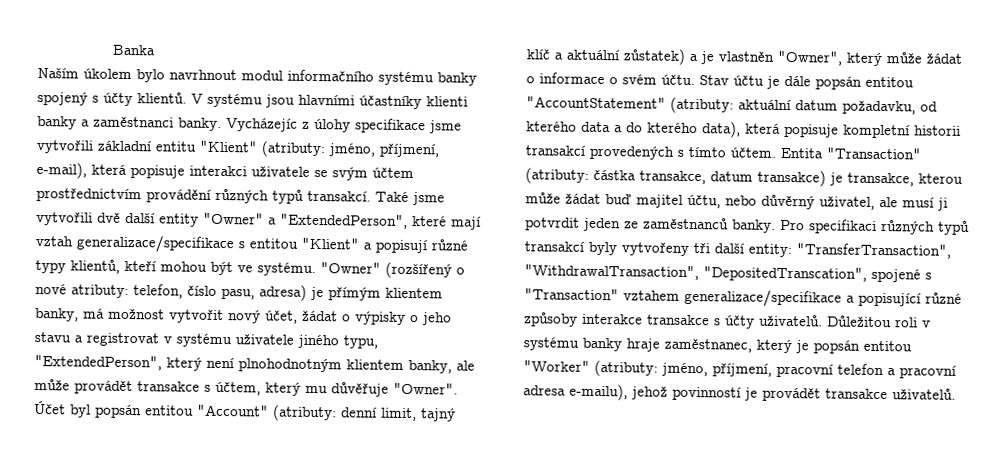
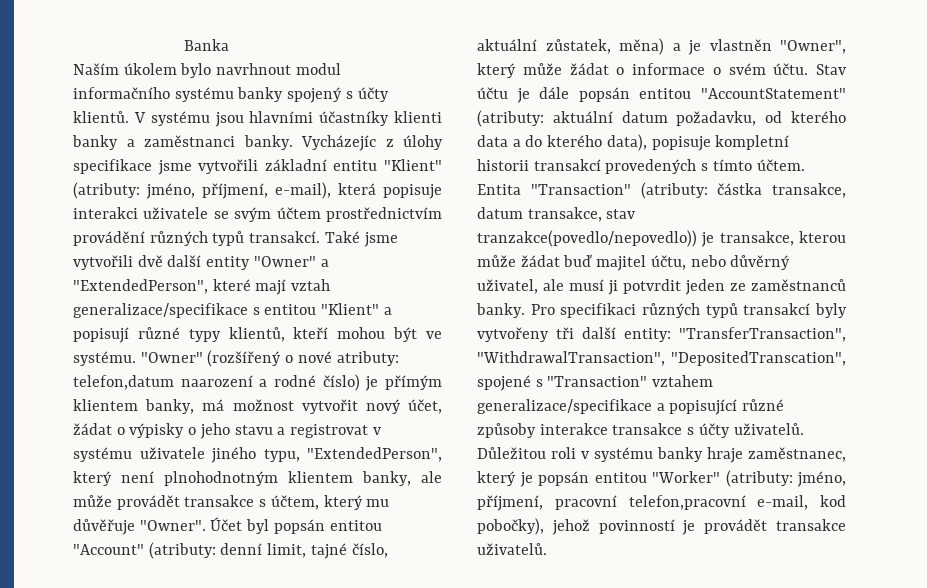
- "Owner" (rozšířený o nové atributy: telefon, číslo pasu, adresa) je přímým klientem banky, má možnost vytvořit nový účet, žádat o výpisky o jeho stavu a registrovat v systému uživatele jiného typu, "ExtendedPerson", který není plnohodnotným klientem banky, ale může provádět transakce s účtem, který mu důvěřuje "Owner".
+ "Owner" (rozšířený o nové atributy: telefon,datum naarození a rodné číslo) je přímým klientem banky, má možnost vytvořit nový účet, žádat o výpisky o jeho stavu a registrovat v systému uživatele jiného typu, "ExtendedPerson", který není plnohodnotným klientem banky, ale může provádět transakce s účtem, který mu důvěřuje "Owner".
- Účet byl popsán entitou "Account" (atributy: denní limit, tajný klíč a aktuální zůstatek) a je vlastněn "Owner", který může žádat o informace o svém účtu.
+ Účet byl popsán entitou "Account" (atributy: denní limit, tajné číslo, aktuální zůstatek, měna) a je vlastněn "Owner", který může žádat o informace o svém účtu.
- Stav účtu je dále popsán entitou "AccountStatement" (atributy: aktuální datum požadavku, od kterého data a do kterého data), která popisuje kompletní historii transakcí provedených s tímto účtem.
+ Stav účtu je dále popsán entitou "AccountStatement" (atributy: aktuální datum požadavku, od kterého data a do kterého data), popisuje kompletní historii transakcí provedených s tímto účtem.
- Entita "Transaction" (atributy: částka transakce, datum transakce) je transakce, kterou může žádat buď majitel účtu, nebo důvěrný uživatel, ale musí ji potvrdit jeden ze zaměstnanců banky.
+ Entita "Transaction" (atributy: částka transakce, datum transakce, stav tranzakce(povedlo/nepovedlo)) je transakce, kterou může žádat buď majitel účtu, nebo důvěrný uživatel, ale musí ji potvrdit jeden ze zaměstnanců banky.
- Důležitou roli v systému banky hraje zaměstnanec, který je popsán entitou "Worker" (atributy: jméno, příjmení, pracovní telefon a pracovní adresa e-mailu), jehož povinností je provádět transakce uživatelů.
+ Důležitou roli v systému banky hraje zaměstnanec, který je popsán entitou "Worker" (atributy: jméno, příjmení, pracovní telefon,pracovní e-mail, kod pobočky), jehož povinností je provádět transakce uživatelů.

